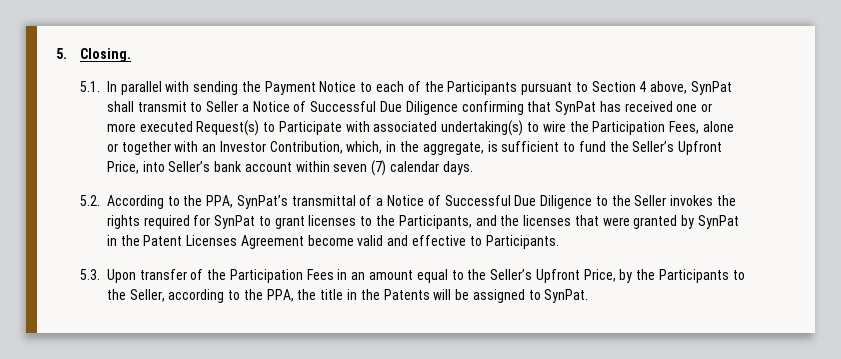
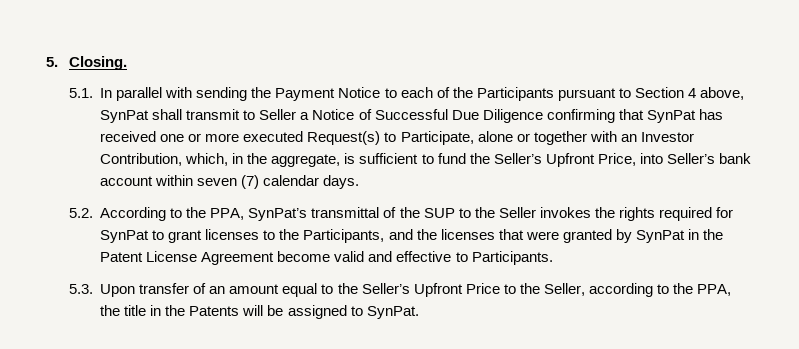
- 5.1. In parallel with sending the Payment Notice to each of the Participants pursuant to Section 4 above, SynPat shall transmit to Seller a Notice of Successful Due Diligence confirming that SynPat has received one or more executed Request(s) to Participate with associated undertaking(s) to wire the Participation Fees, alone or together with an Investor Contribution, which, in the aggregate, is sufficient to fund the Seller’s Upfront Price, into Seller’s bank account within seven (7) calendar days.
+ 5.1. In parallel with sending the Payment Notice to each of the Participants pursuant to Section 4 above, SynPat shall transmit to Seller a Notice of Successful Due Diligence confirming that SynPat has received one or more executed Request(s) to Participate, alone or together with an Investor Contribution, which, in the aggregate, is sufficient to fund the Seller’s Upfront Price, into Seller’s bank account within seven (7) calendar days.
- 5.2. According to the PPA, SynPat’s transmittal of a Notice of Successful Due Diligence to the Seller invokes the rights required for SynPat to grant licenses to the Participants, and the licenses that were granted by SynPat in the Patent Licenses Agreement become valid and effective to Participants.
+ 5.2. According to the PPA, SynPat’s transmittal of the SUP to the Seller invokes the rights required for SynPat to grant licenses to the Participants, and the licenses that were granted by SynPat in the Patent License Agreement become valid and effective to Participants.
- 5.3. Upon transfer of the Participation Fees in an amount equal to the Seller’s Upfront Price, by the Participants to the Seller, according to the PPA, the title in the Patents will be assigned to SynPat.
+ 5.3. Upon transfer of an amount equal to the Seller’s Upfront Price to the Seller, according to the PPA, the title in the Patents will be assigned to SynPat.

